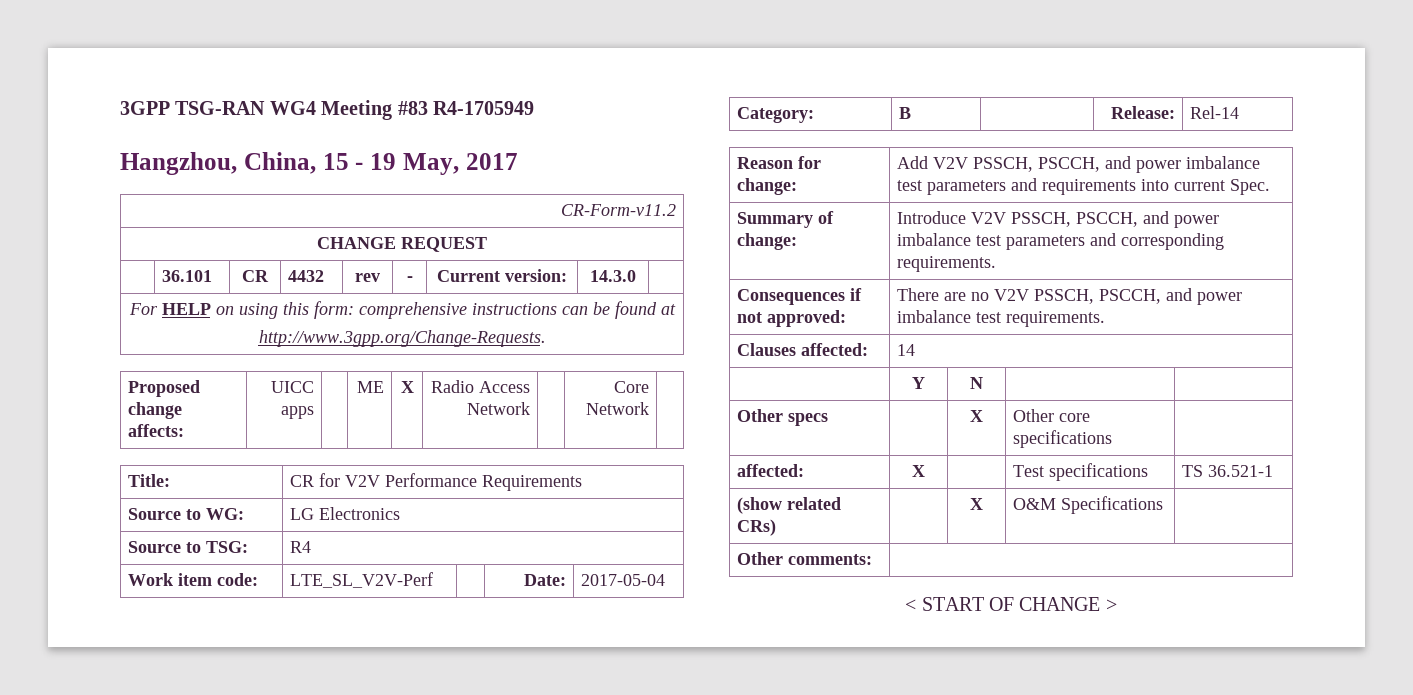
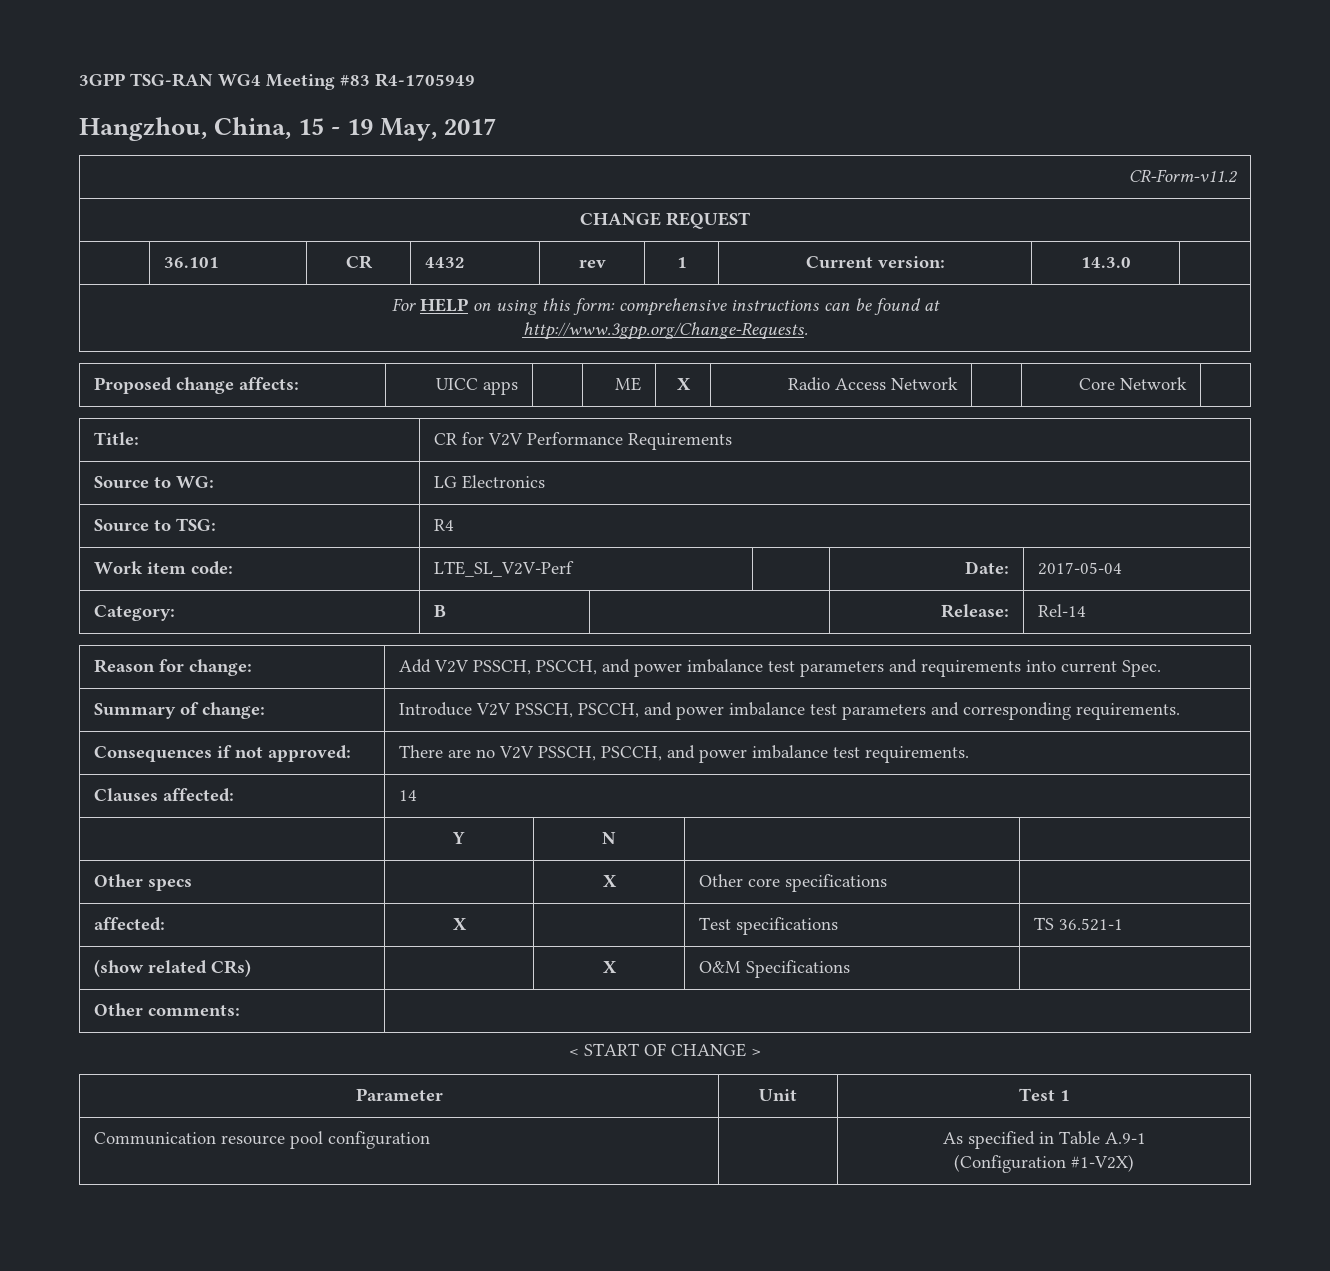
- | 36.101 | CR | 4432 | rev | - | Current version: | 14.3.0 |
+ | 36.101 | CR | 4432 | rev | 1 | Current version: | 14.3.0 |
+ Parameter | Unit | Test 1
+ Communication resource pool configuration | | As specified in Table A.9-1
+ (Configuration #1-V2X)

